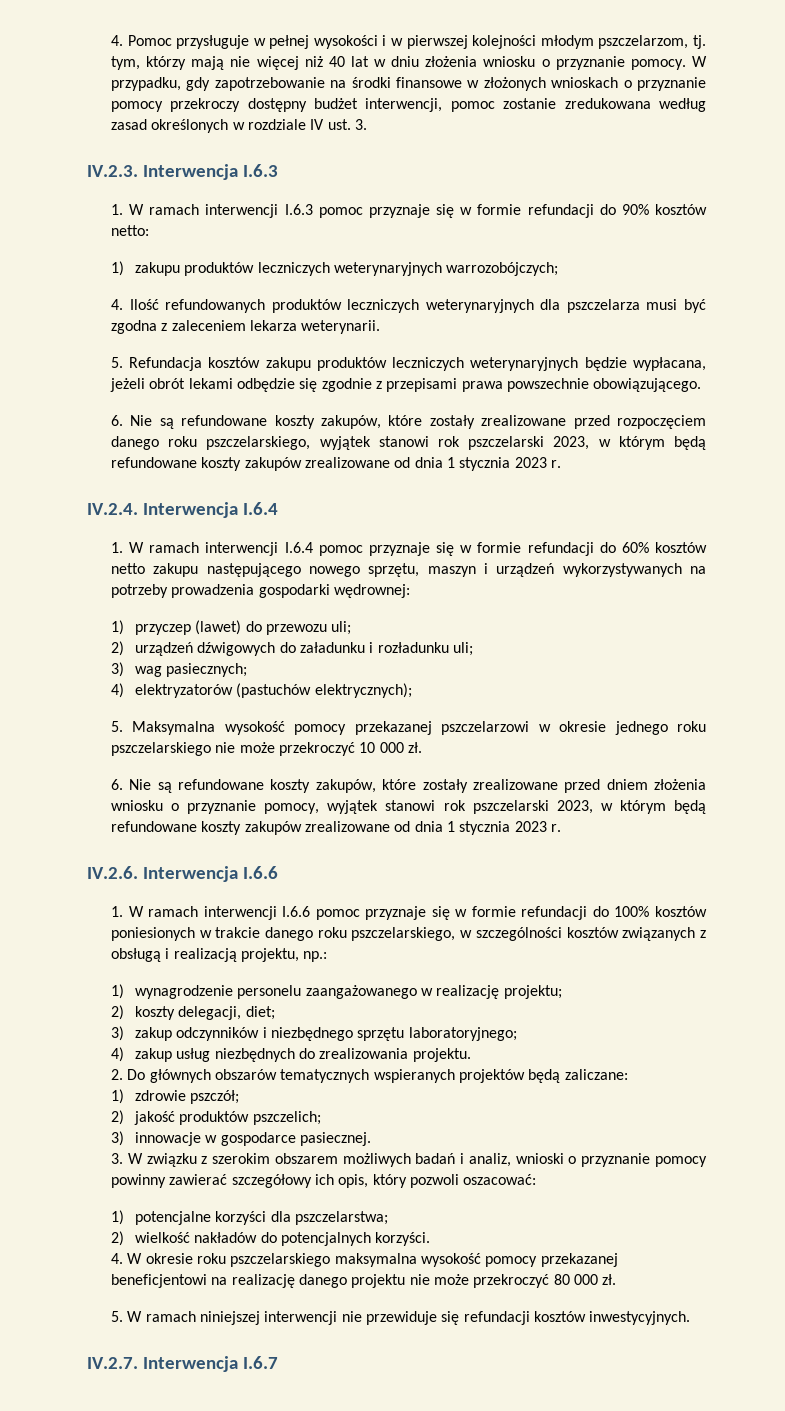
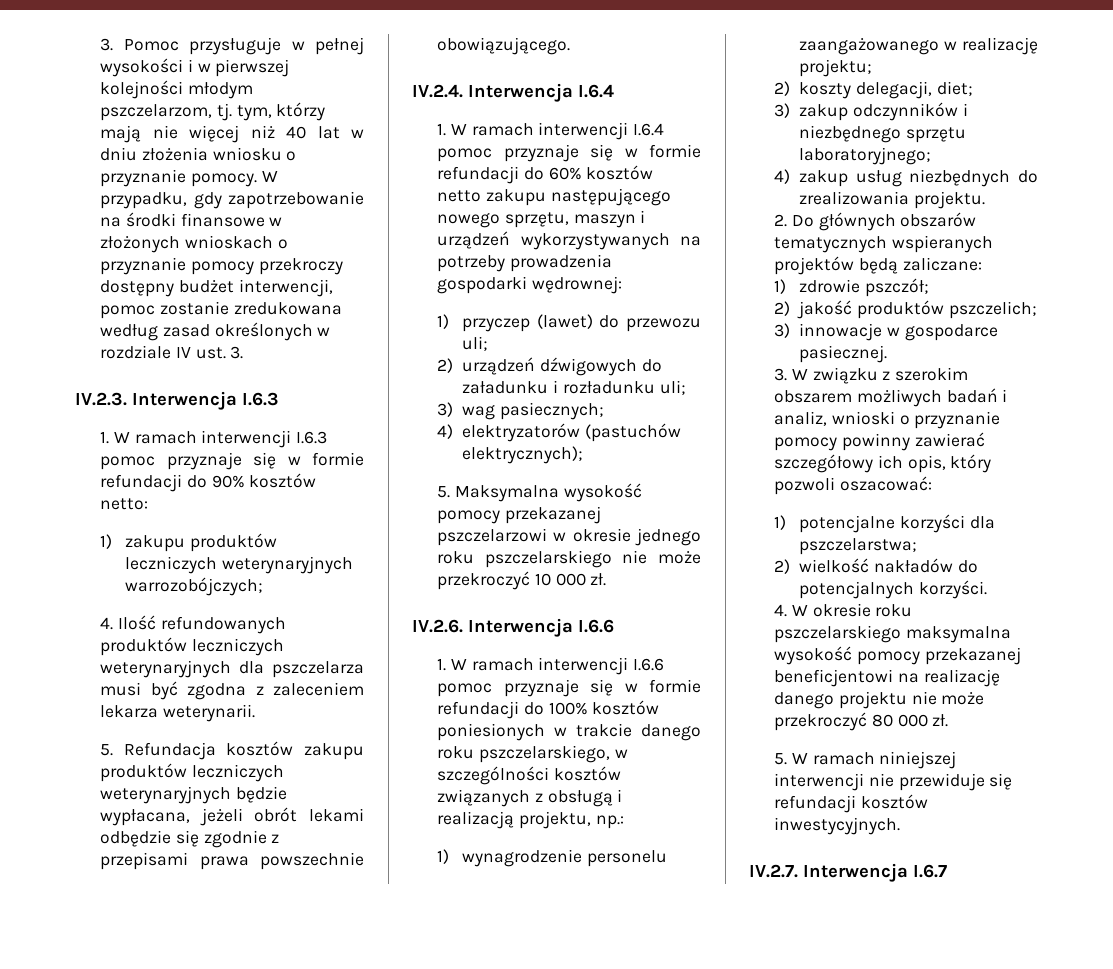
- 4. Pomoc przysługuje w pełnej wysokości i w pierwszej kolejności młodym pszczelarzom, tj. tym, którzy mają nie więcej niż 40 lat w dniu złożenia wniosku o przyznanie pomocy.
+ 3. Pomoc przysługuje w pełnej wysokości i w pierwszej kolejności młodym pszczelarzom, tj. tym, którzy mają nie więcej niż 40 lat w dniu złożenia wniosku o przyznanie pomocy.
- 6. Nie są refundowane koszty zakupów, które zostały zrealizowane przed rozpoczęciem danego roku pszczelarskiego, wyjątek stanowi rok pszczelarski 2023, w którym będą refundowane koszty zakupów zrealizowane od dnia 1 stycznia 2023 r.
- 6. Nie są refundowane koszty zakupów, które zostały zrealizowane przed dniem złożenia wniosku o przyznanie pomocy, wyjątek stanowi rok pszczelarski 2023, w którym będą refundowane koszty zakupów zrealizowane od dnia 1 stycznia 2023 r.

